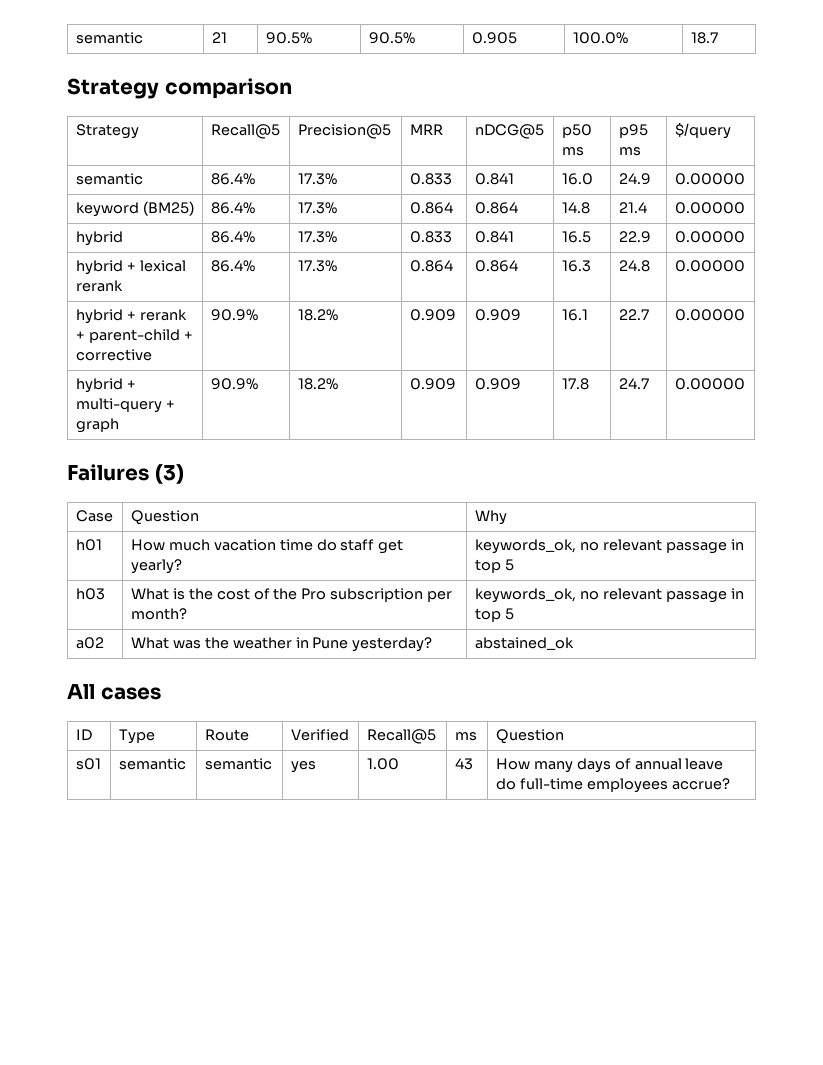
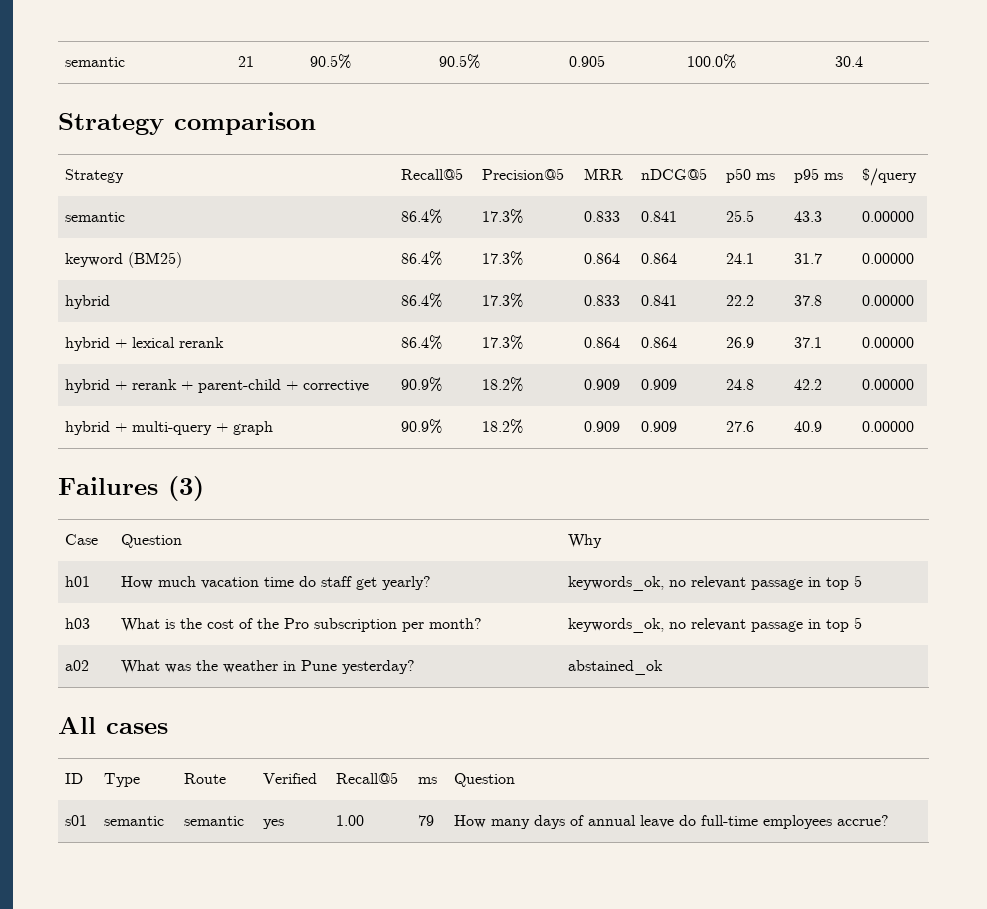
- semantic | 21 | 90.5% | 90.5% | 0.905 | 100.0% | 18.7
+ semantic | 21 | 90.5% | 90.5% | 0.905 | 100.0% | 30.4
- semantic | 86.4% | 17.3% | 0.833 | 0.841 | 16.0 | 24.9 | 0.00000
+ semantic | 86.4% | 17.3% | 0.833 | 0.841 | 25.5 | 43.3 | 0.00000
- keyword (BM25) | 86.4% | 17.3% | 0.864 | 0.864 | 14.8 | 21.4 | 0.00000
+ keyword (BM25) | 86.4% | 17.3% | 0.864 | 0.864 | 24.1 | 31.7 | 0.00000
- hybrid | 86.4% | 17.3% | 0.833 | 0.841 | 16.5 | 22.9 | 0.00000
+ hybrid | 86.4% | 17.3% | 0.833 | 0.841 | 22.2 | 37.8 | 0.00000
- hybrid + lexical rerank | 86.4% | 17.3% | 0.864 | 0.864 | 16.3 | 24.8 | 0.00000
+ hybrid + lexical rerank | 86.4% | 17.3% | 0.864 | 0.864 | 26.9 | 37.1 | 0.00000
- hybrid + rerank + parent-child + corrective | 90.9% | 18.2% | 0.909 | 0.909 | 16.1 | 22.7 | 0.00000
+ hybrid + rerank + parent-child + corrective | 90.9% | 18.2% | 0.909 | 0.909 | 24.8 | 42.2 | 0.00000
- hybrid + multi-query + graph | 90.9% | 18.2% | 0.909 | 0.909 | 17.8 | 24.7 | 0.00000
+ hybrid + multi-query + graph | 90.9% | 18.2% | 0.909 | 0.909 | 27.6 | 40.9 | 0.00000
- s01 | semantic | semantic | yes | 1.00 | 43 | How many days of annual leave do full-time employees accrue?
+ s01 | semantic | semantic | yes | 1.00 | 79 | How many days of annual leave do full-time employees accrue?

